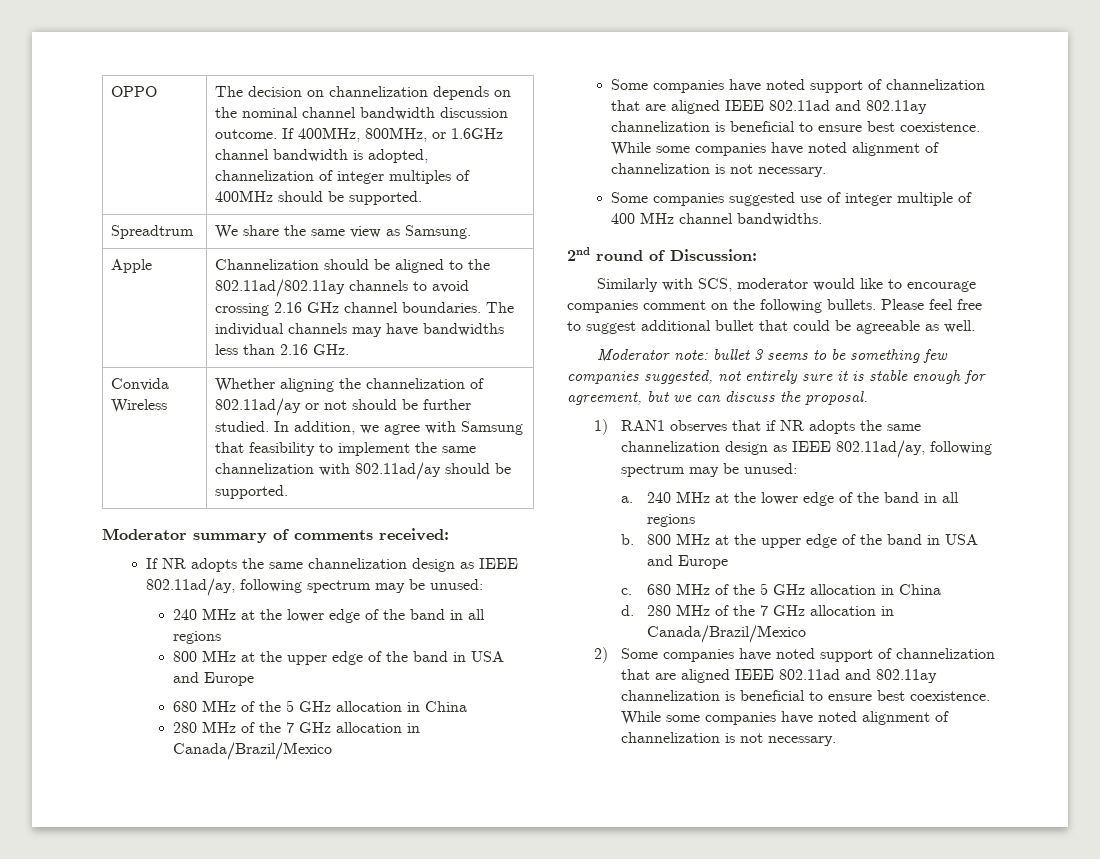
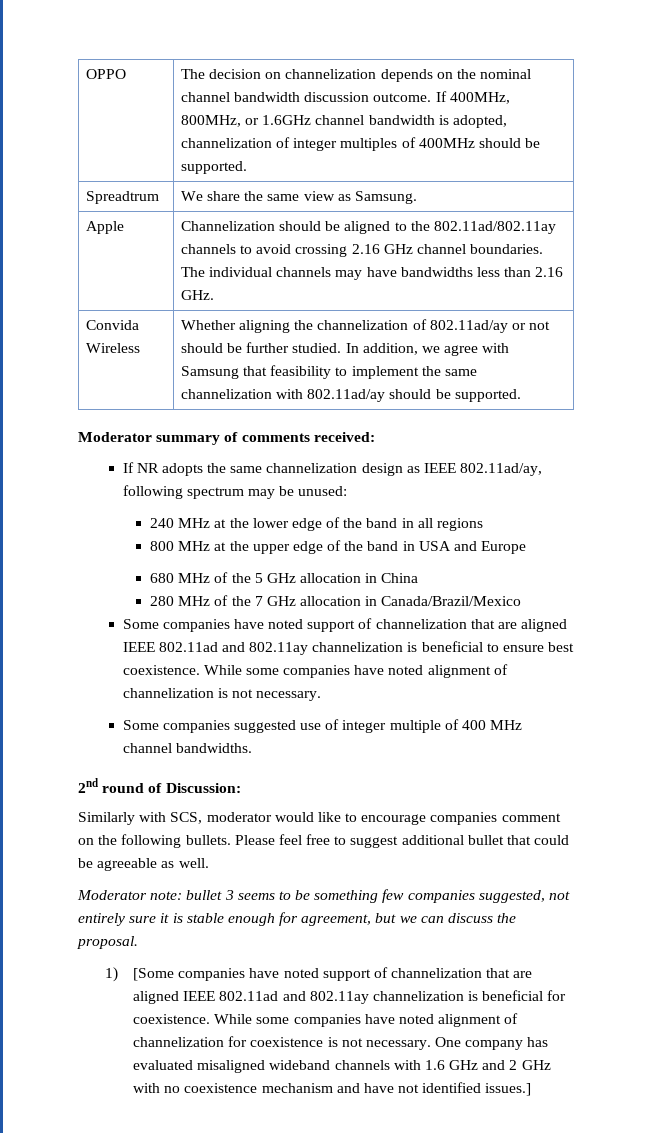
- 1) RAN1 observes that if NR adopts the same channelization design as IEEE 802.11ad/ay, following spectrum may be unused:
- a. 240 MHz at the lower edge of the band in all regions
- b. 800 MHz at the upper edge of the band in USA and Europe
- c. 680 MHz of the 5 GHz allocation in China
- d. 280 MHz of the 7 GHz allocation in Canada/Brazil/Mexico
- 2) Some companies have noted support of channelization that are aligned IEEE 802.11ad and 802.11ay channelization is beneficial to ensure best coexistence. While some companies have noted alignment of channelization is not necessary.
+ 1) [Some companies have noted support of channelization that are aligned IEEE 802.11ad and 802.11ay channelization is beneficial for coexistence. While some companies have noted alignment of channelization for coexistence is not necessary. One company has evaluated misaligned wideband channels with 1.6 GHz and 2 GHz with no coexistence mechanism and have not identified issues.]

